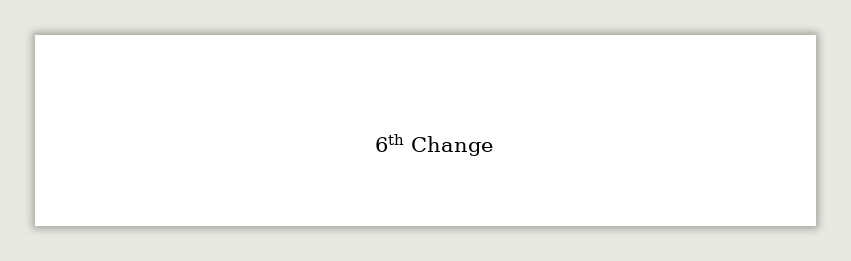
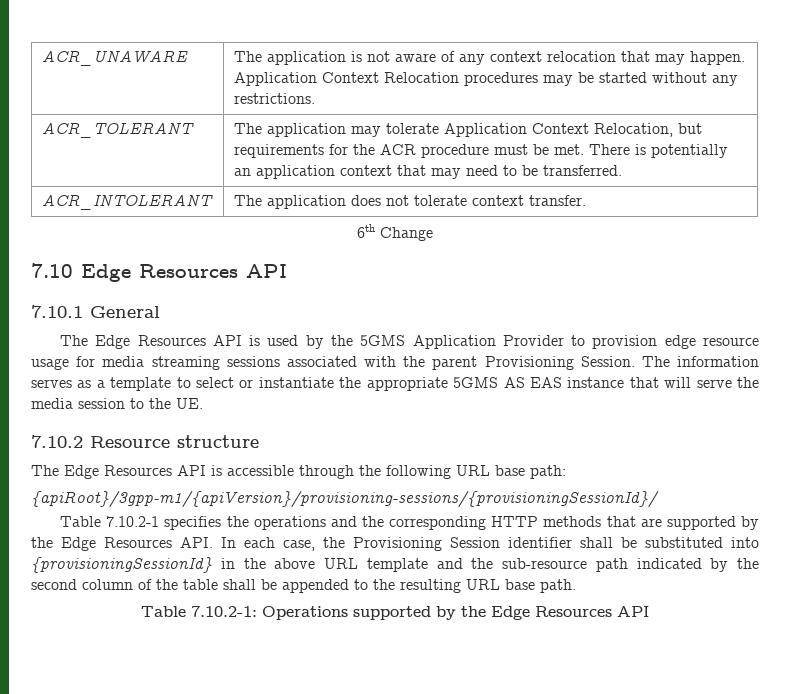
+ ACR_UNAWARE | The application is not aware of any context relocation that may happen. Application Context Relocation procedures may be started without any restrictions.
+ ACR_TOLERANT | The application may tolerate Application Context Relocation, but requirements for the ACR procedure must be met. There is potentially an application context that may need to be transferred.
+ ACR_INTOLERANT | The application does not tolerate context transfer.
  6th Change
+ 7.10 Edge Resources API
+ 7.10.1 General
+ The Edge Resources API is used by the 5GMS Application Provider to provision edge resource usage for media streaming sessions associated with the parent Provisioning Session. The information serves as a template to select or instantiate the appropriate 5GMS AS EAS instance that will serve the media session to the UE.
+ 7.10.2 Resource structure
+ The Edge Resources API is accessible through the following URL base path:
+ {apiRoot}/3gpp-m1/{apiVersion}/provisioning-sessions/{provisioningSessionId}/
+ Table 7.10.2-1 specifies the operations and the corresponding HTTP methods that are supported by the Edge Resources API. In each case, the Provisioning Session identifier shall be substituted into {provisioningSessionId} in the above URL template and the sub-resource path indicated by the second column of the table shall be appended to the resulting URL base path.
+ Table 7.10.2-1: Operations supported by the Edge Resources API

